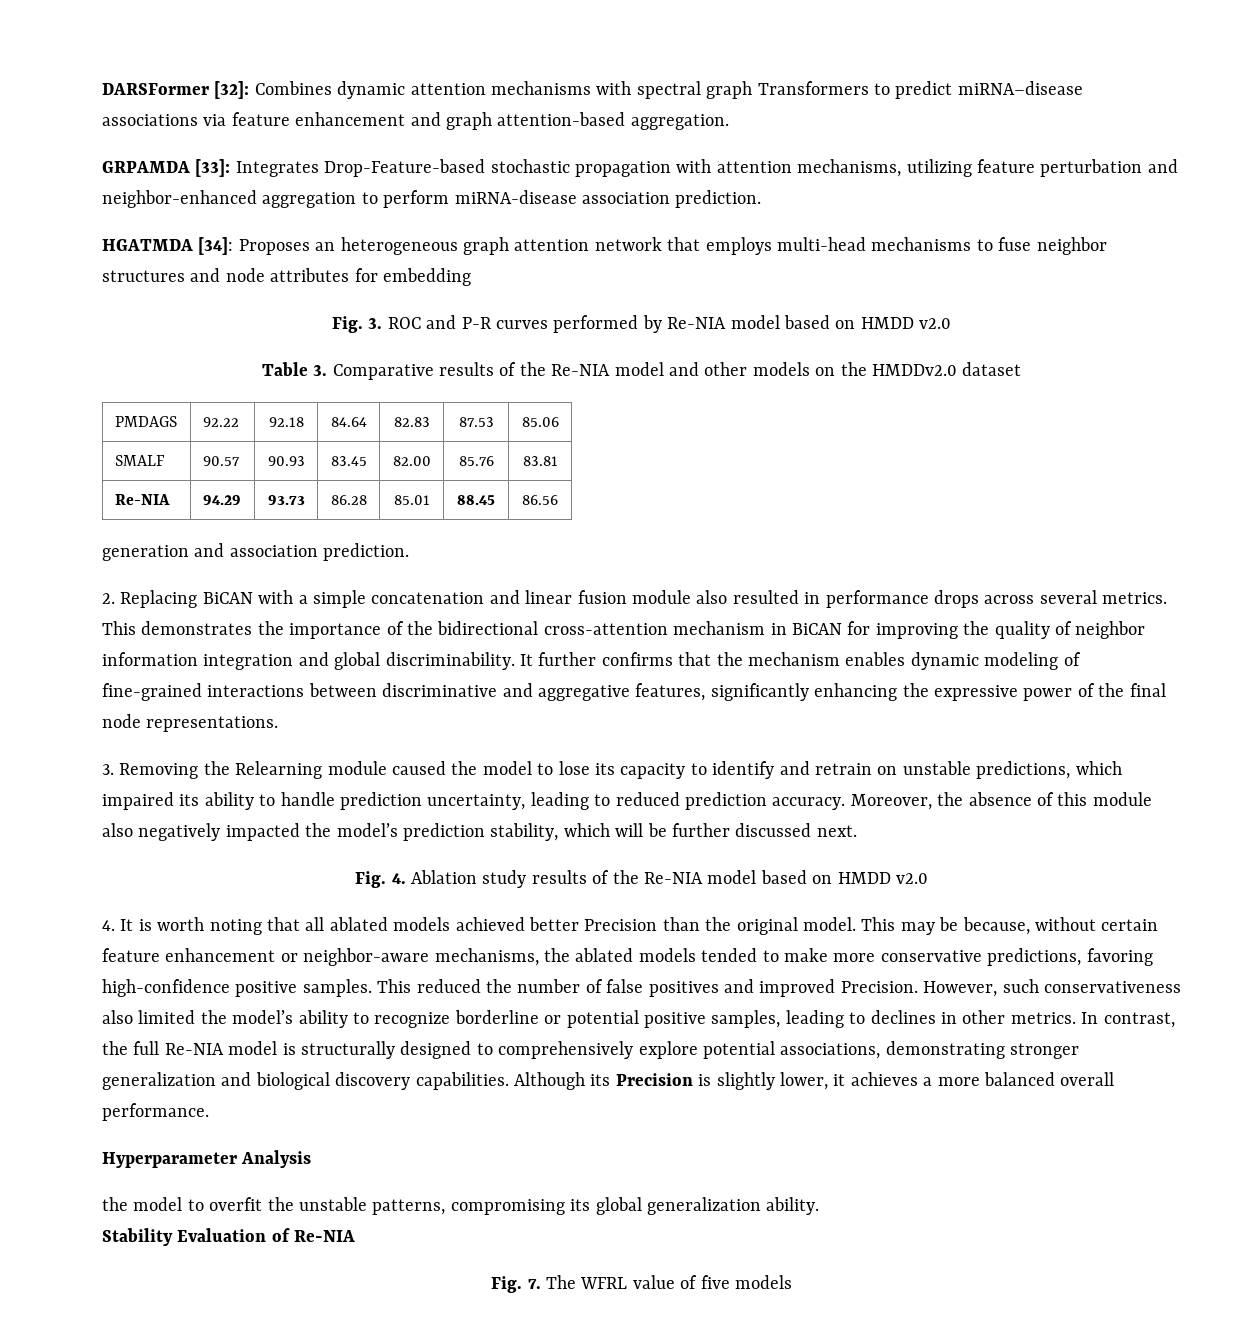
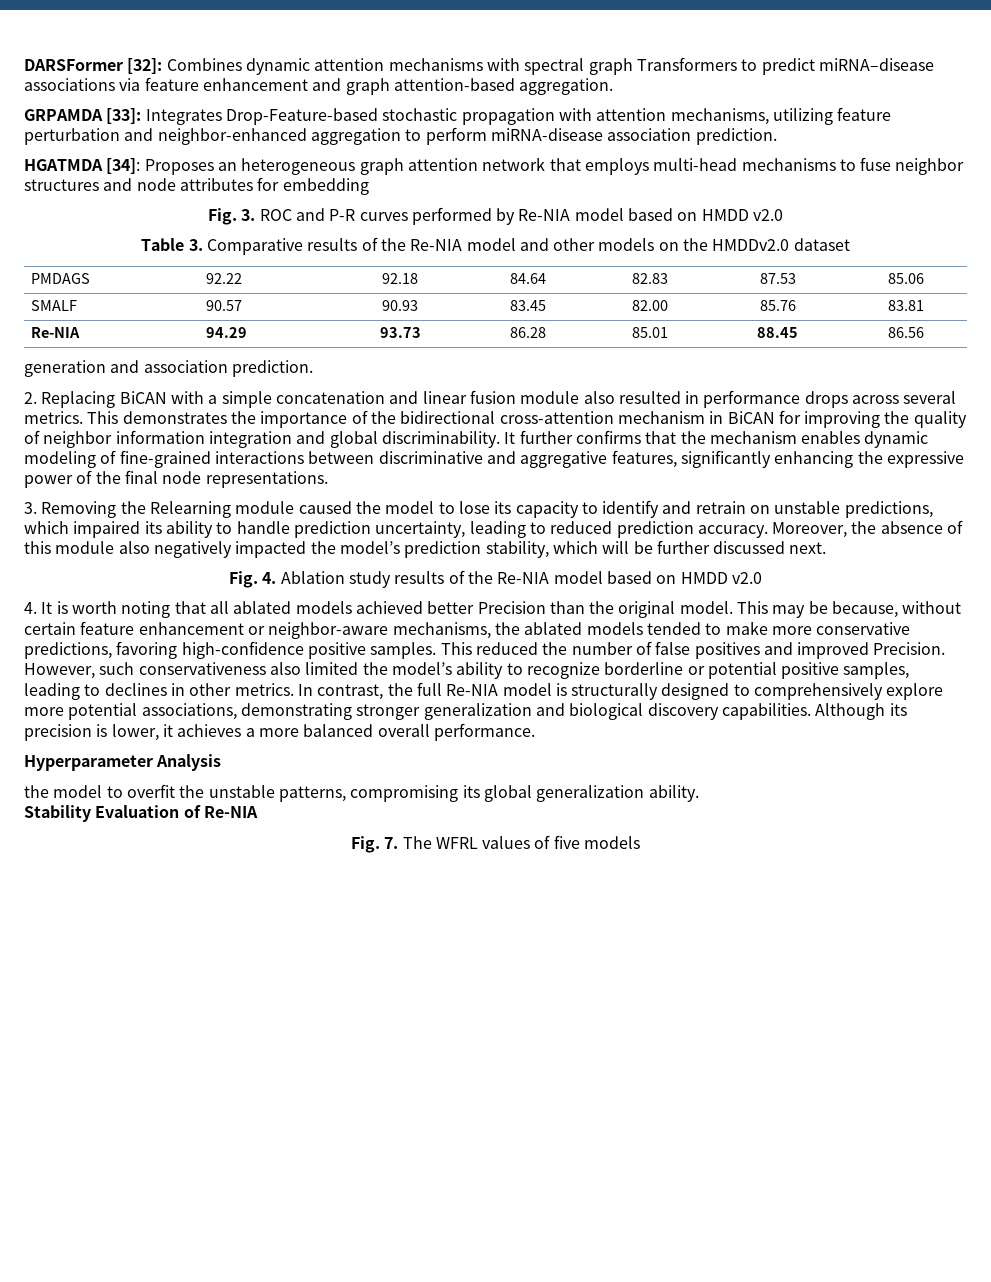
- In contrast, the full Re-NIA model is structurally designed to comprehensively explore potential associations, demonstrating stronger generalization and biological discovery capabilities.
+ In contrast, the full Re-NIA model is structurally designed to comprehensively explore more potential associations, demonstrating stronger generalization and biological discovery capabilities.
- Although its Precision is slightly lower, it achieves a more balanced overall performance.
+ Although its precision is lower, it achieves a more balanced overall performance.
- Fig. 7. The WFRL value of five models
+ Fig. 7. The WFRL values of five models

